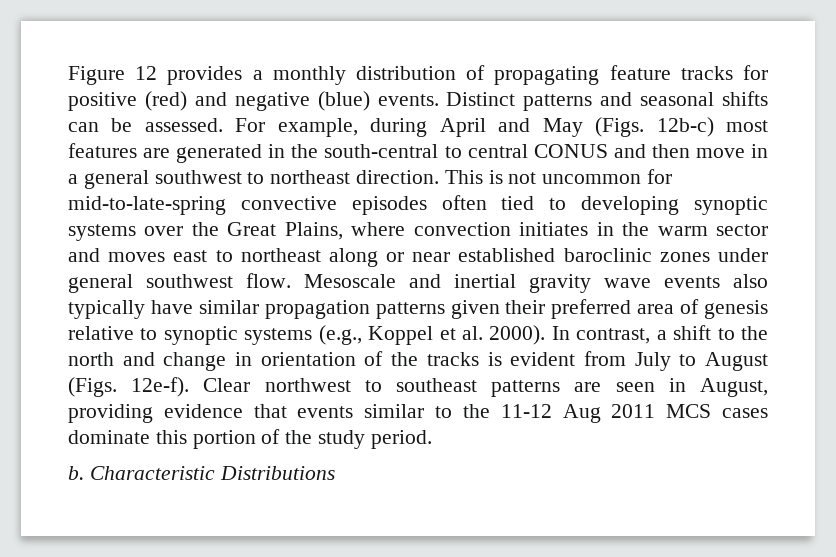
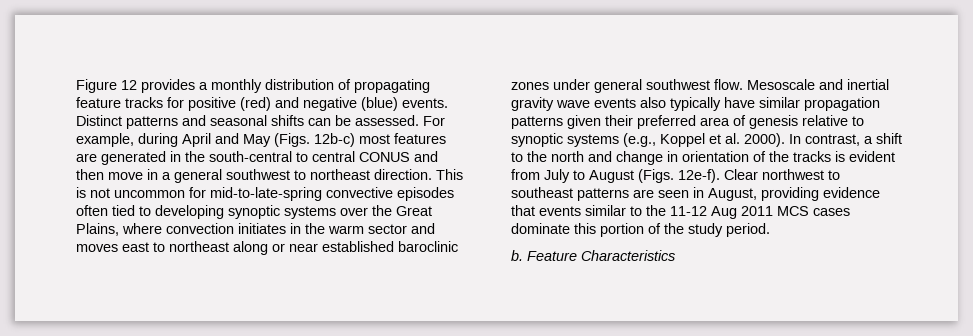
- Characteristic Distributions
+ Feature Characteristics

